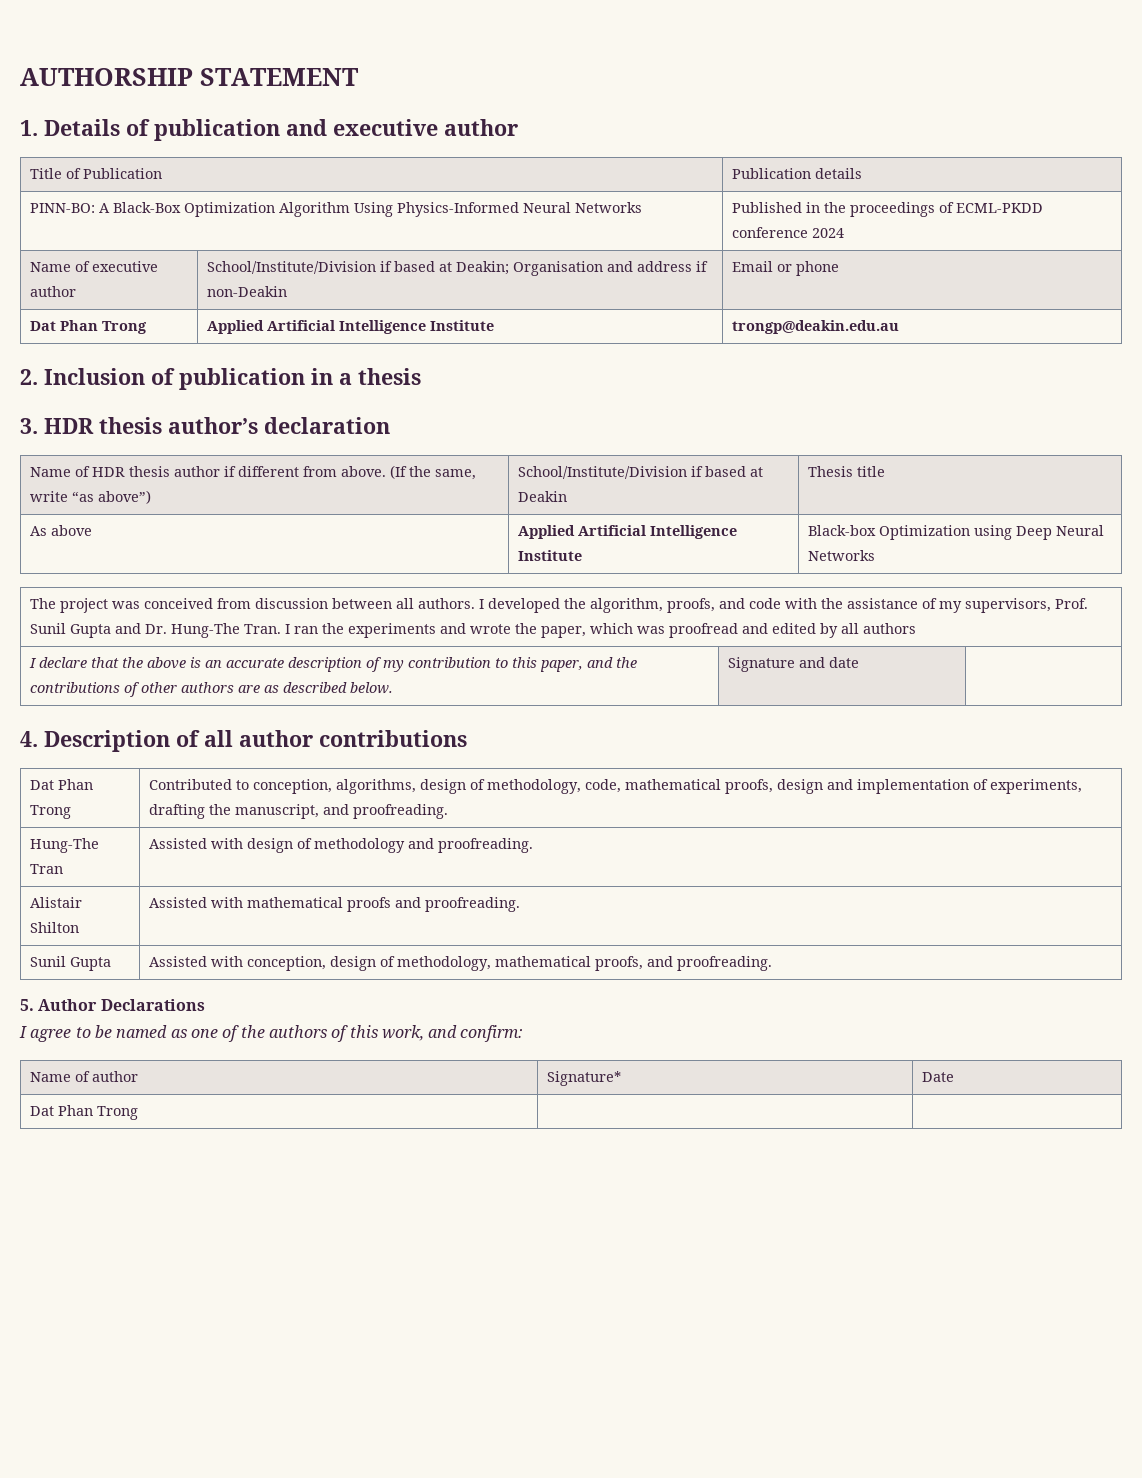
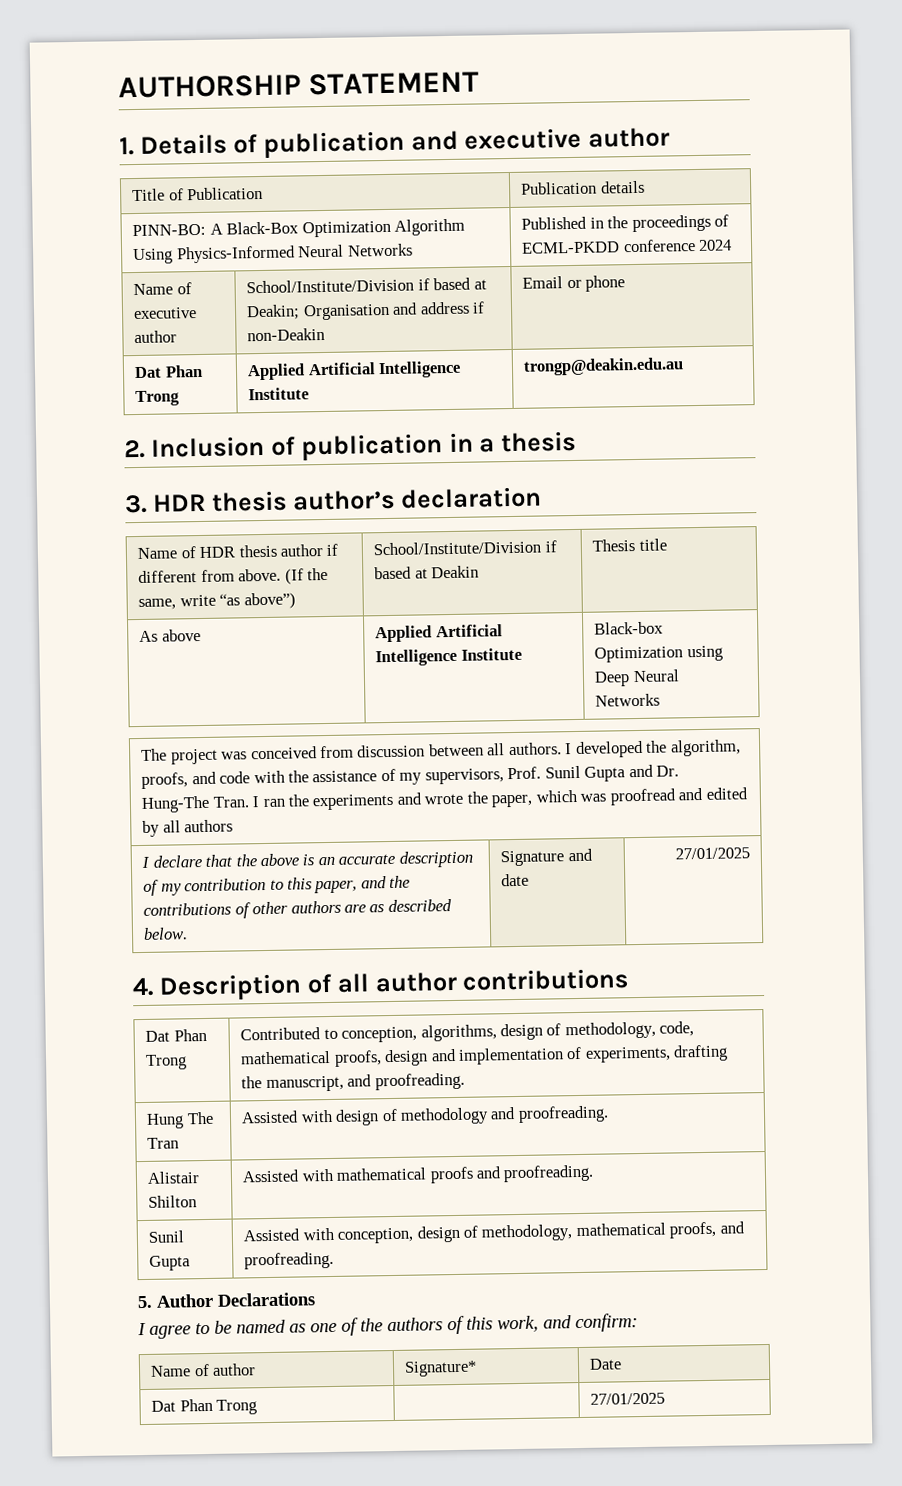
- I declare that the above is an accurate description of my contribution to this paper, and the contributions of other authors are as described below. | Signature and date |
+ I declare that the above is an accurate description of my contribution to this paper, and the contributions of other authors are as described below. | Signature and date | 27/01/2025
- Hung-The Tran | Assisted with design of methodology and proofreading.
+ Hung The Tran | Assisted with design of methodology and proofreading.
- Dat Phan Trong | |
+ Dat Phan Trong | | 27/01/2025

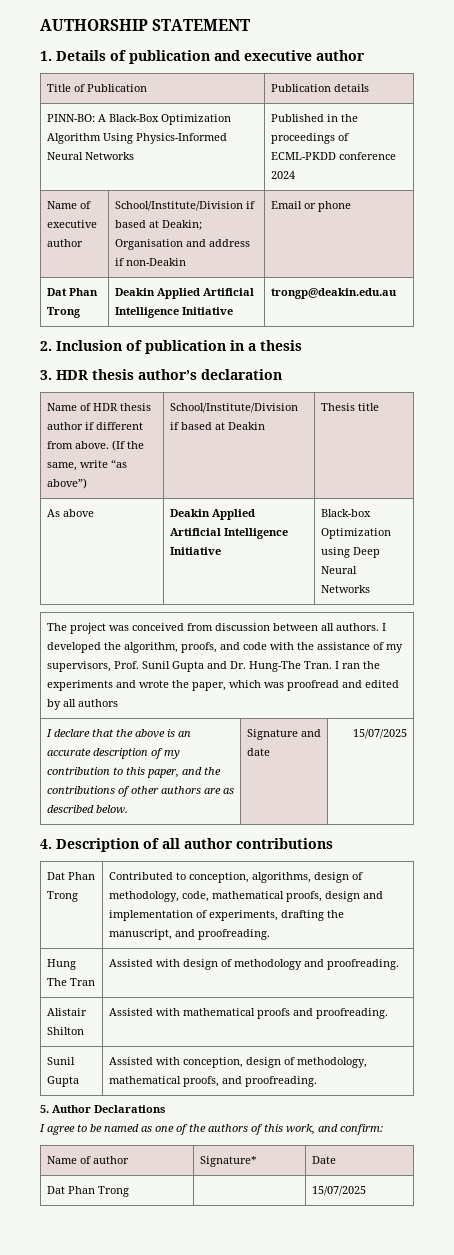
- Dat Phan Trong | Applied Artificial Intelligence Institute | trongp@deakin.edu.au
+ Dat Phan Trong | Deakin Applied Artificial Intelligence Initiative | trongp@deakin.edu.au
- As above | Applied Artificial Intelligence Institute | Black-box Optimization using Deep Neural Networks
+ As above | Deakin Applied Artificial Intelligence Initiative | Black-box Optimization using Deep Neural Networks
- I declare that the above is an accurate description of my contribution to this paper, and the contributions of other authors are as described below. | Signature and date | 27/01/2025
+ I declare that the above is an accurate description of my contribution to this paper, and the contributions of other authors are as described below. | Signature and date | 15/07/2025
- Dat Phan Trong | | 27/01/2025
+ Dat Phan Trong | | 15/07/2025

